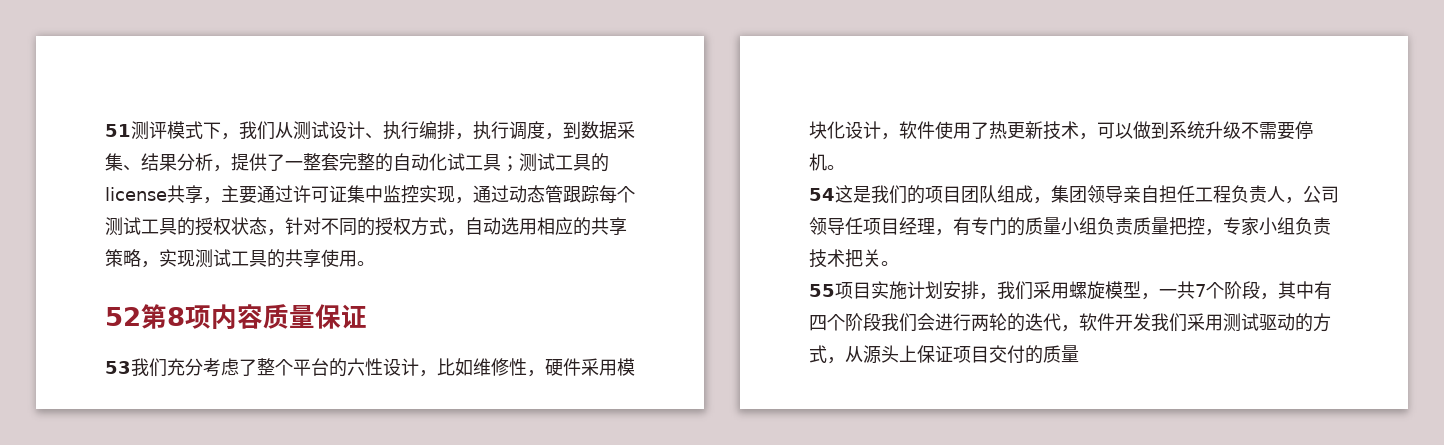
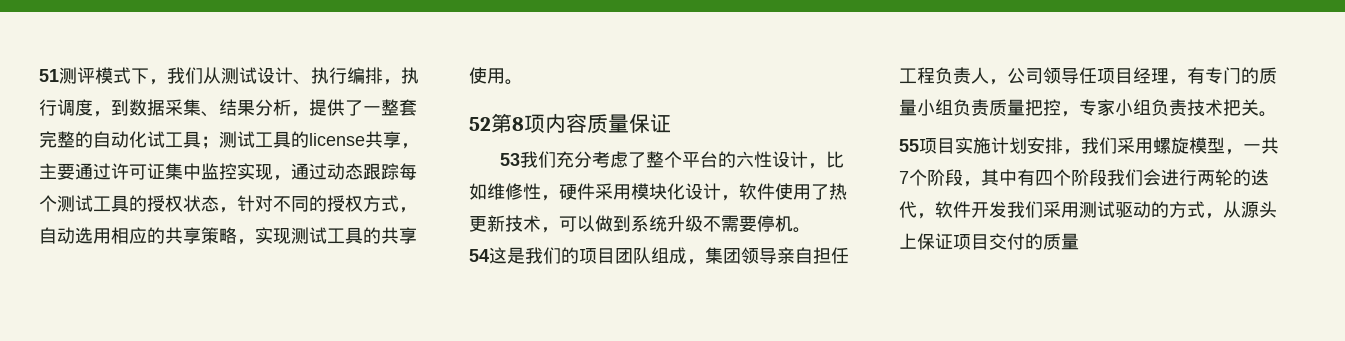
- 测试工具的license共享，主要通过许可证集中监控实现，通过动态管跟踪每个测试工具的授权状态，针对不同的授权方式，自动选用相应的共享策略，实现测试工具的共享使用。
+ 测试工具的license共享，主要通过许可证集中监控实现，通过动态跟踪每个测试工具的授权状态，针对不同的授权方式，自动选用相应的共享策略，实现测试工具的共享使用。

